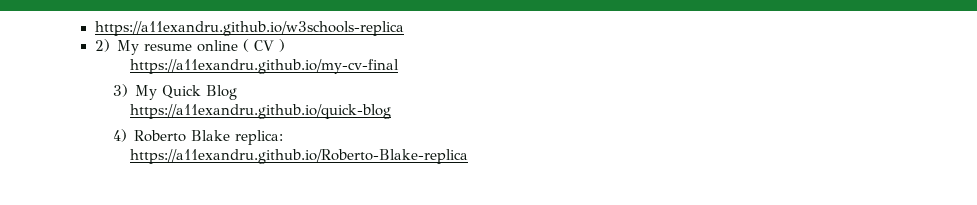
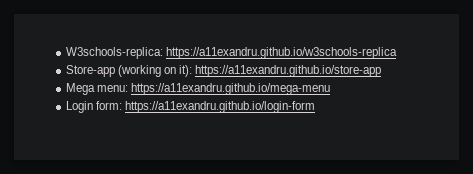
- https://a11exandru.github.io/w3schools-replica
+ W3schools-replica: https://a11exandru.github.io/w3schools-replica
- 2) My resume online ( CV )
- https://a11exandru.github.io/my-cv-final
- 3) My Quick Blog
- https://a11exandru.github.io/quick-blog
- 4) Roberto Blake replica:
- https://a11exandru.github.io/Roberto-Blake-replica
+ Store-app (working on it): https://a11exandru.github.io/store-app
+ Mega menu: https://a11exandru.github.io/mega-menu
+ Login form: https://a11exandru.github.io/login-form

